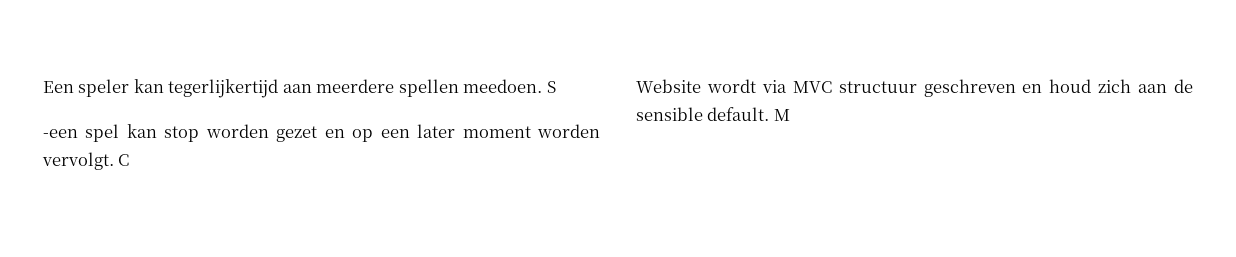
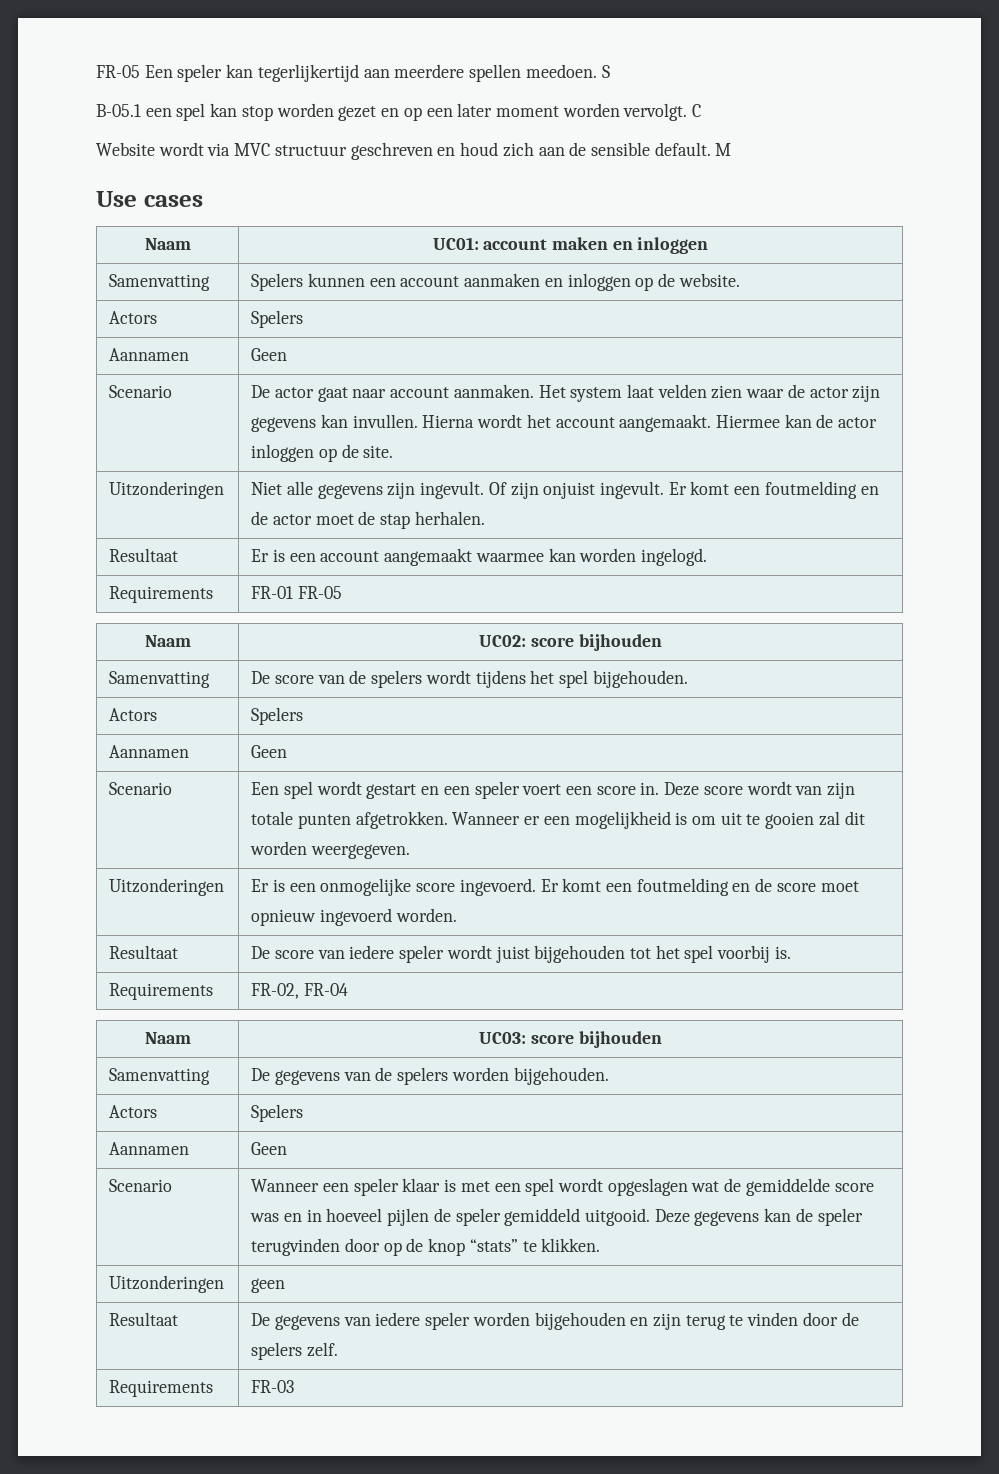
- Een speler kan tegerlijkertijd aan meerdere spellen meedoen.
+ FR-05 Een speler kan tegerlijkertijd aan meerdere spellen meedoen.
- -een spel kan stop worden gezet en op een later moment worden vervolgt.
+ B-05.1 een spel kan stop worden gezet en op een later moment worden vervolgt.
+ Use cases
+ Naam | UC01: account maken en inloggen
+ Samenvatting | Spelers kunnen een account aanmaken en inloggen op de website.
+ Actors | Spelers
+ Aannamen | Geen
+ Scenario | De actor gaat naar account aanmaken. Het system laat velden zien waar de actor zijn gegevens kan invullen. Hierna wordt het account aangemaakt. Hiermee kan de actor inloggen op de site.
+ Uitzonderingen | Niet alle gegevens zijn ingevult. Of zijn onjuist ingevult. Er komt een foutmelding en de actor moet de stap herhalen.
+ Resultaat | Er is een account aangemaakt waarmee kan worden ingelogd.
+ Requirements | FR-01 FR-05
+ Naam | UC02: score bijhouden
+ Samenvatting | De score van de spelers wordt tijdens het spel bijgehouden.
+ Actors | Spelers
+ Aannamen | Geen
+ Scenario | Een spel wordt gestart en een speler voert een score in. Deze score wordt van zijn totale punten afgetrokken. Wanneer er een mogelijkheid is om uit te gooien zal dit worden weergegeven.
+ Uitzonderingen | Er is een onmogelijke score ingevoerd. Er komt een foutmelding en de score moet opnieuw ingevoerd worden.
+ Resultaat | De score van iedere speler wordt juist bijgehouden tot het spel voorbij is.
+ Requirements | FR-02, FR-04
+ Naam | UC03: score bijhouden
+ Samenvatting | De gegevens van de spelers worden bijgehouden.
+ Actors | Spelers
+ Aannamen | Geen
+ Scenario | Wanneer een speler klaar is met een spel wordt opgeslagen wat de gemiddelde score was en in hoeveel pijlen de speler gemiddeld uitgooid. Deze gegevens kan de speler terugvinden door op de knop “stats” te klikken.
+ Uitzonderingen | geen
+ Resultaat | De gegevens van iedere speler worden bijgehouden en zijn terug te vinden door de spelers zelf.
+ Requirements | FR-03

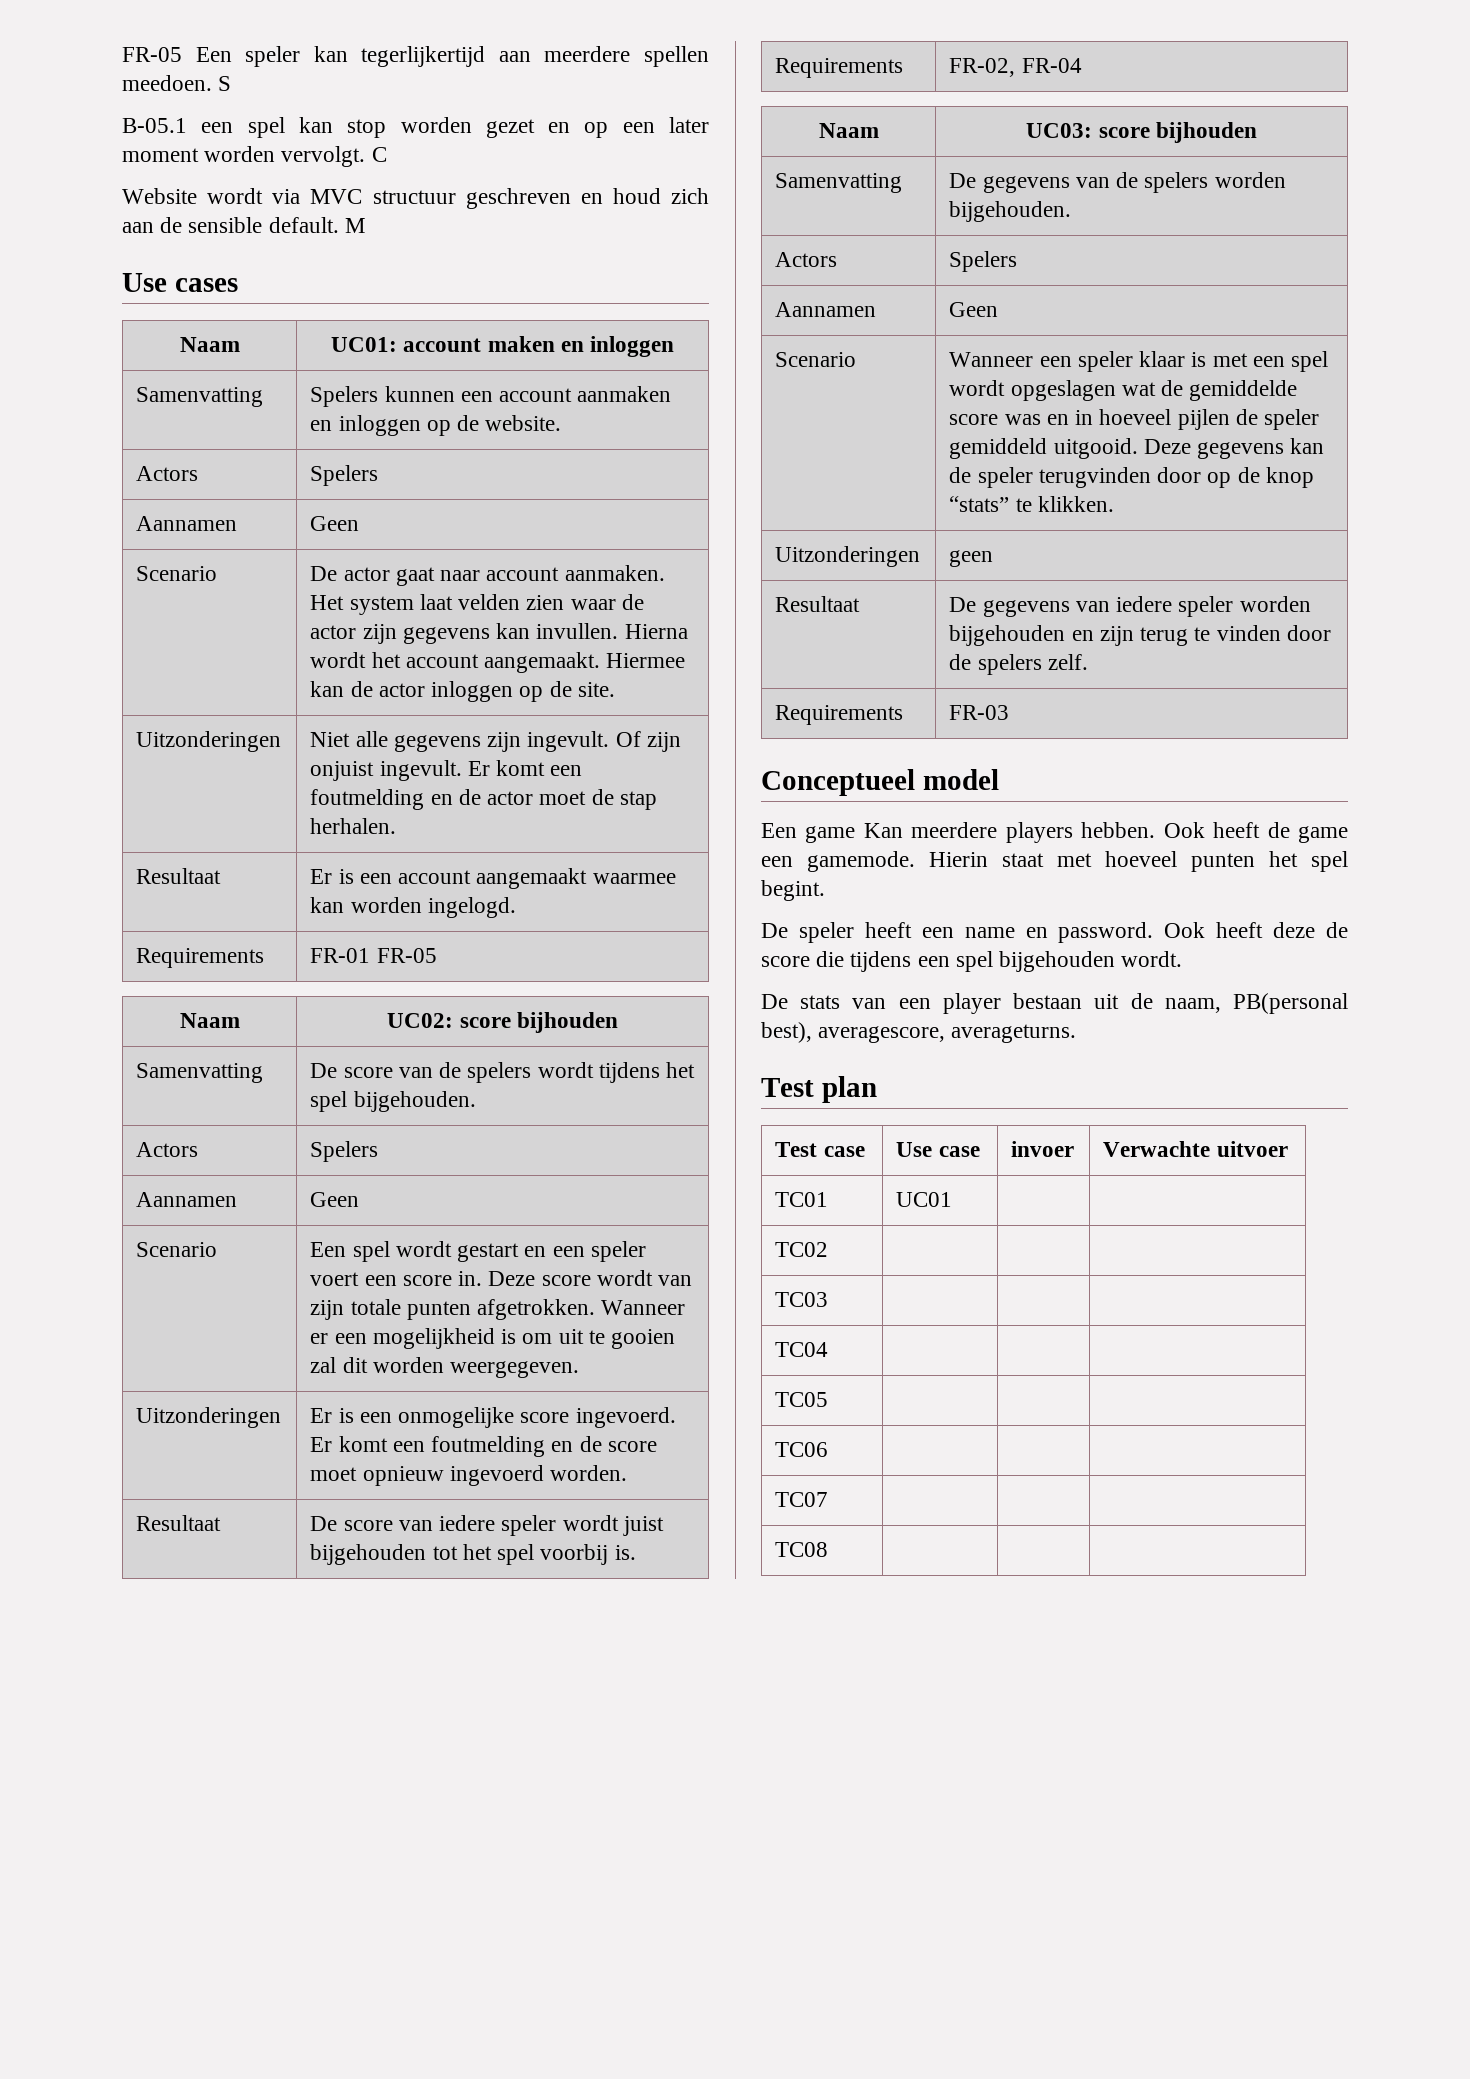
+ Conceptueel model
+ Een game Kan meerdere players hebben. Ook heeft de game een gamemode. Hierin staat met hoeveel punten het spel begint.
+ De speler heeft een name en password. Ook heeft deze de score die tijdens een spel bijgehouden wordt.
+ De stats van een player bestaan uit de naam, PB(personal best), averagescore, averageturns.
+ Test plan
+ Test case | Use case | invoer | Verwachte uitvoer
+ TC01 | UC01 | |
+ TC02 | | |
+ TC03 | | |
+ TC04 | | |
+ TC05 | | |
+ TC06 | | |
+ TC07 | | |
+ TC08 | | |

